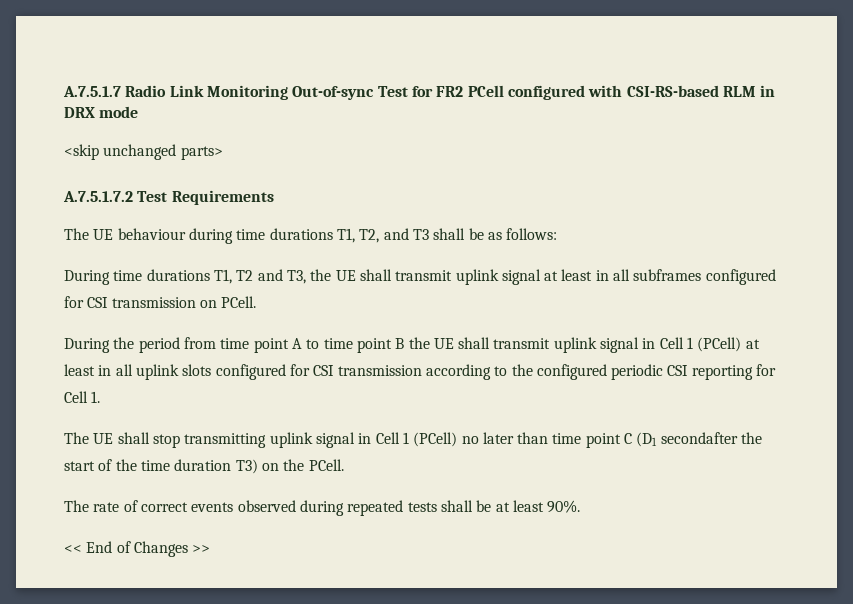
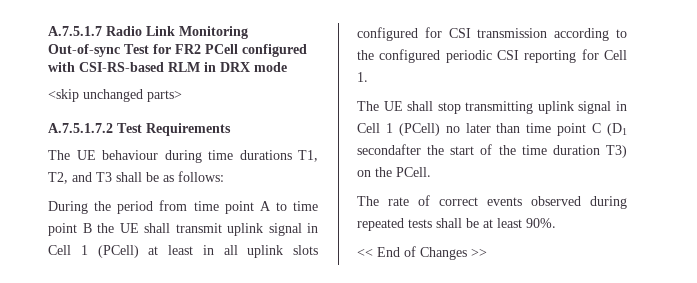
- During time durations T1, T2 and T3, the UE shall transmit uplink signal at least in all subframes configured for CSI transmission on PCell.

